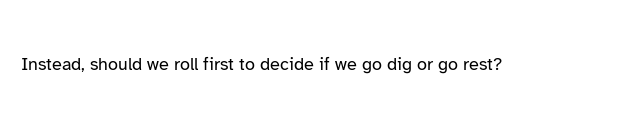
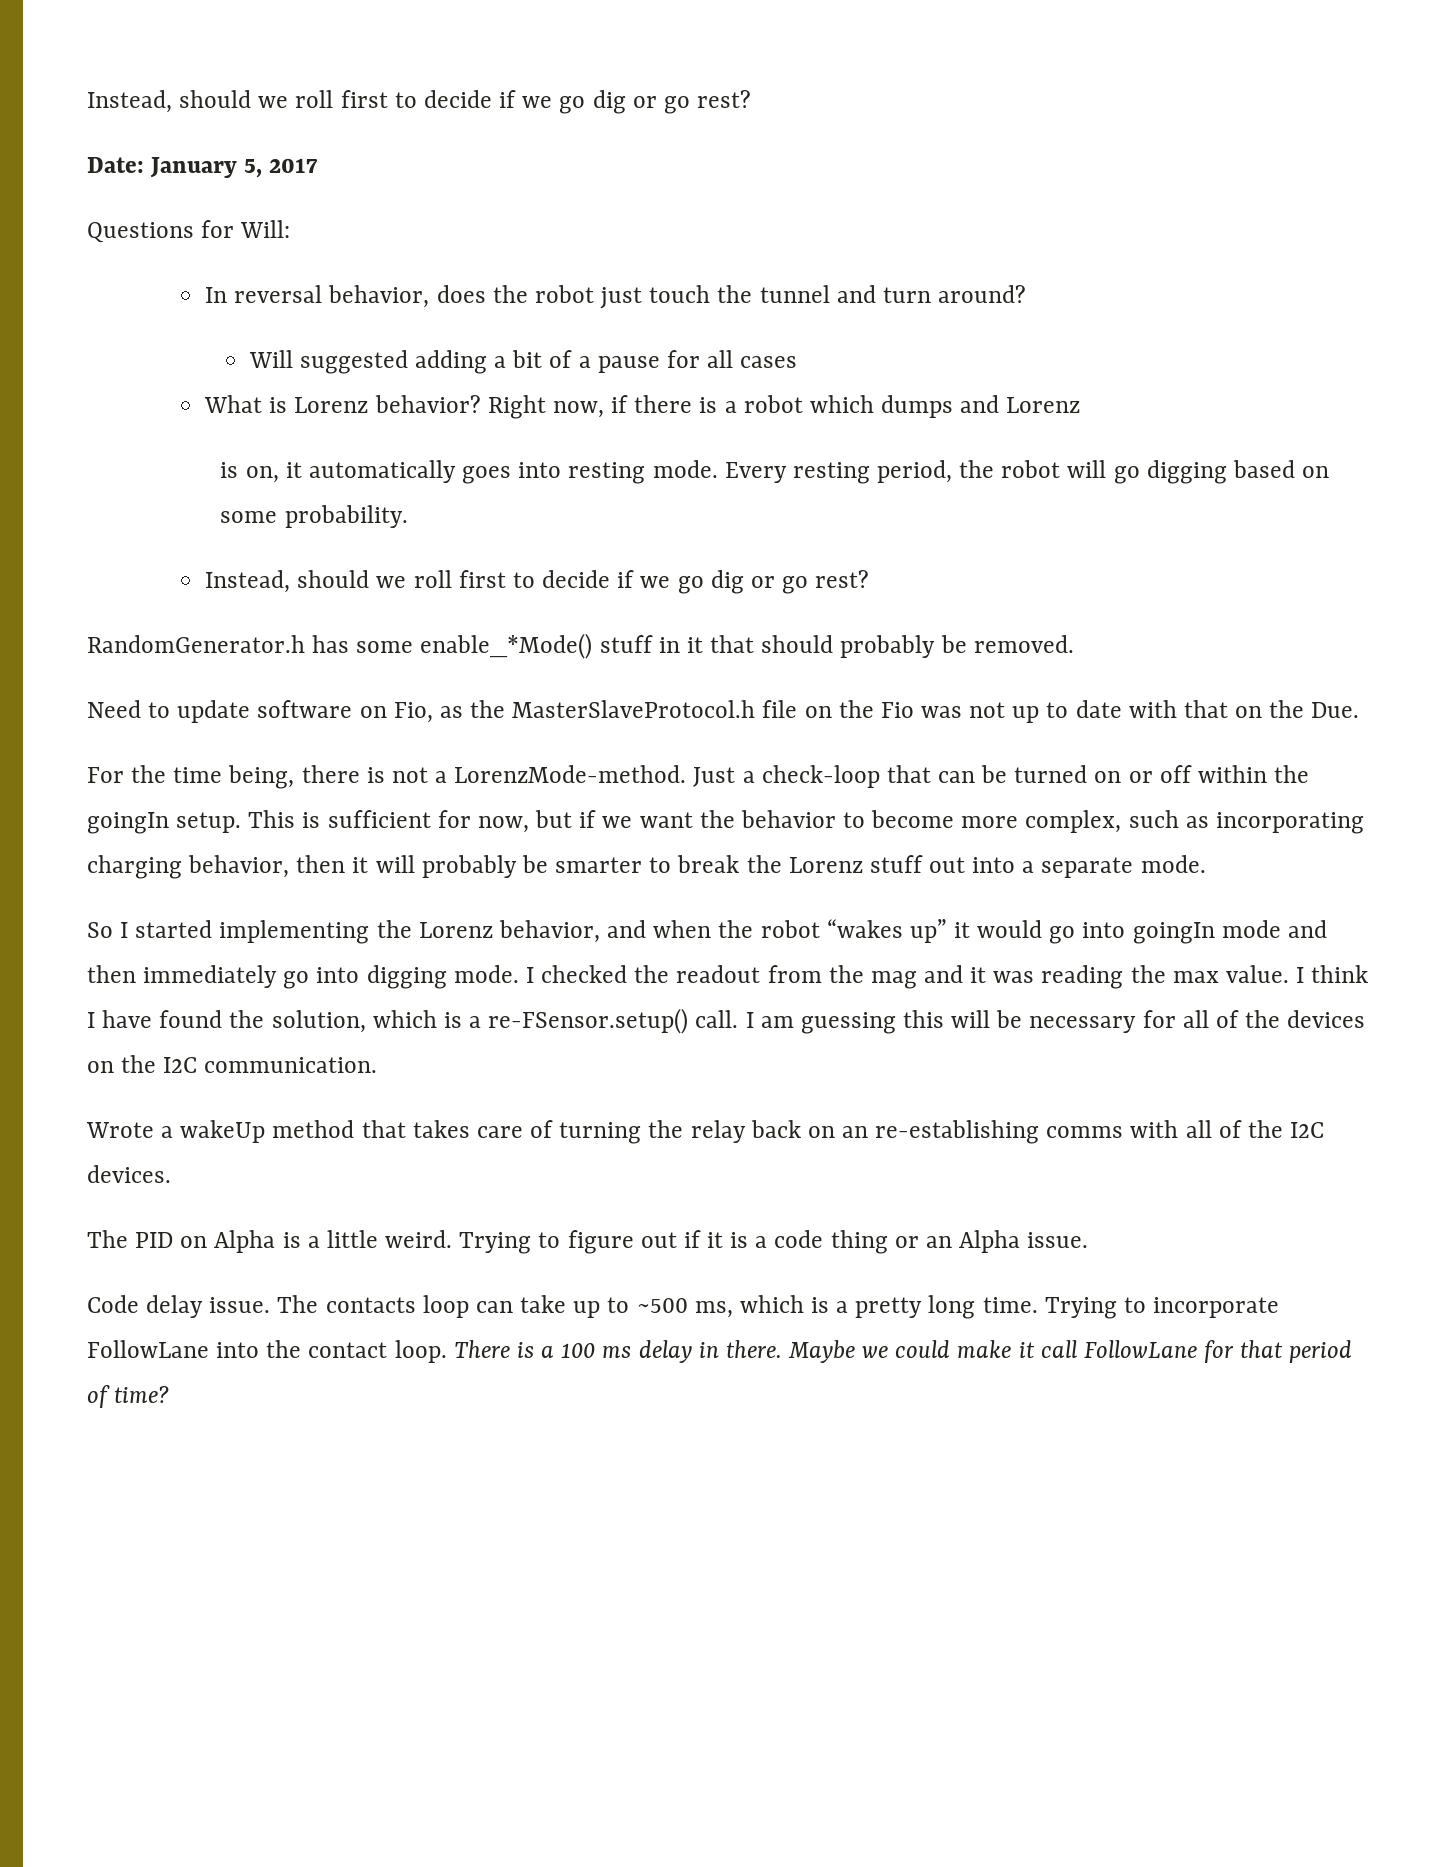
+ Date: January 5, 2017
+ Questions for Will:
+ In reversal behavior, does the robot just touch the tunnel and turn around?
+ Will suggested adding a bit of a pause for all cases
+ What is Lorenz behavior? Right now, if there is a robot which dumps and Lorenz
+ is on, it automatically goes into resting mode. Every resting period, the robot will go digging based on some probability.
+ Instead, should we roll first to decide if we go dig or go rest?
+ RandomGenerator.h has some enable_*Mode() stuff in it that should probably be removed.
+ Need to update software on Fio, as the MasterSlaveProtocol.h file on the Fio was not up to date with that on the Due.
+ For the time being, there is not a LorenzMode-method. Just a check-loop that can be turned on or off within the goingIn setup. This is sufficient for now, but if we want the behavior to become more complex, such as incorporating charging behavior, then it will probably be smarter to break the Lorenz stuff out into a separate mode.
+ So I started implementing the Lorenz behavior, and when the robot “wakes up” it would go into goingIn mode and then immediately go into digging mode. I checked the readout from the mag and it was reading the max value. I think I have found the solution, which is a re-FSensor.setup() call. I am guessing this will be necessary for all of the devices on the I2C communication.
+ Wrote a wakeUp method that takes care of turning the relay back on an re-establishing comms with all of the I2C devices.
+ The PID on Alpha is a little weird. Trying to figure out if it is a code thing or an Alpha issue.
+ Code delay issue. The contacts loop can take up to ~500 ms, which is a pretty long time. Trying to incorporate FollowLane into the contact loop. There is a 100 ms delay in there. Maybe we could make it call FollowLane for that period of time?

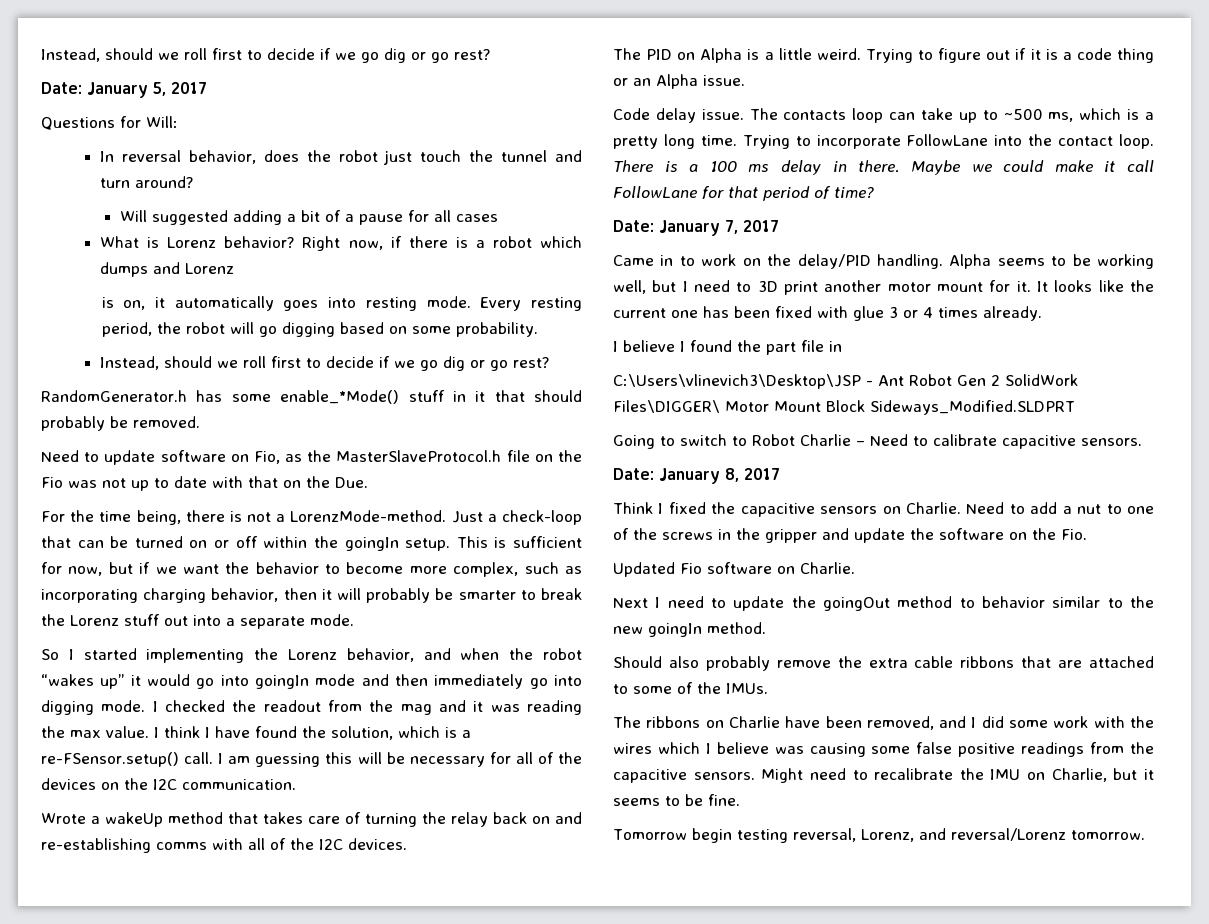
- Wrote a wakeUp method that takes care of turning the relay back on an re-establishing comms with all of the I2C devices.
+ Wrote a wakeUp method that takes care of turning the relay back on and re-establishing comms with all of the I2C devices.
+ Date: January 7, 2017
+ Came in to work on the delay/PID handling. Alpha seems to be working well, but I need to 3D print another motor mount for it. It looks like the current one has been fixed with glue 3 or 4 times already.
+ I believe I found the part file in
+ C:\Users\vlinevich3\Desktop\JSP - Ant Robot Gen 2 SolidWork Files\DIGGER\ Motor Mount Block Sideways_Modified.SLDPRT
+ Going to switch to Robot Charlie – Need to calibrate capacitive sensors.
+ Date: January 8, 2017
+ Think I fixed the capacitive sensors on Charlie. Need to add a nut to one of the screws in the gripper and update the software on the Fio.
+ Updated Fio software on Charlie.
+ Next I need to update the goingOut method to behavior similar to the new goingIn method.
+ Should also probably remove the extra cable ribbons that are attached to some of the IMUs.
+ The ribbons on Charlie have been removed, and I did some work with the wires which I believe was causing some false positive readings from the capacitive sensors. Might need to recalibrate the IMU on Charlie, but it seems to be fine.
+ Tomorrow begin testing reversal, Lorenz, and reversal/Lorenz tomorrow.

